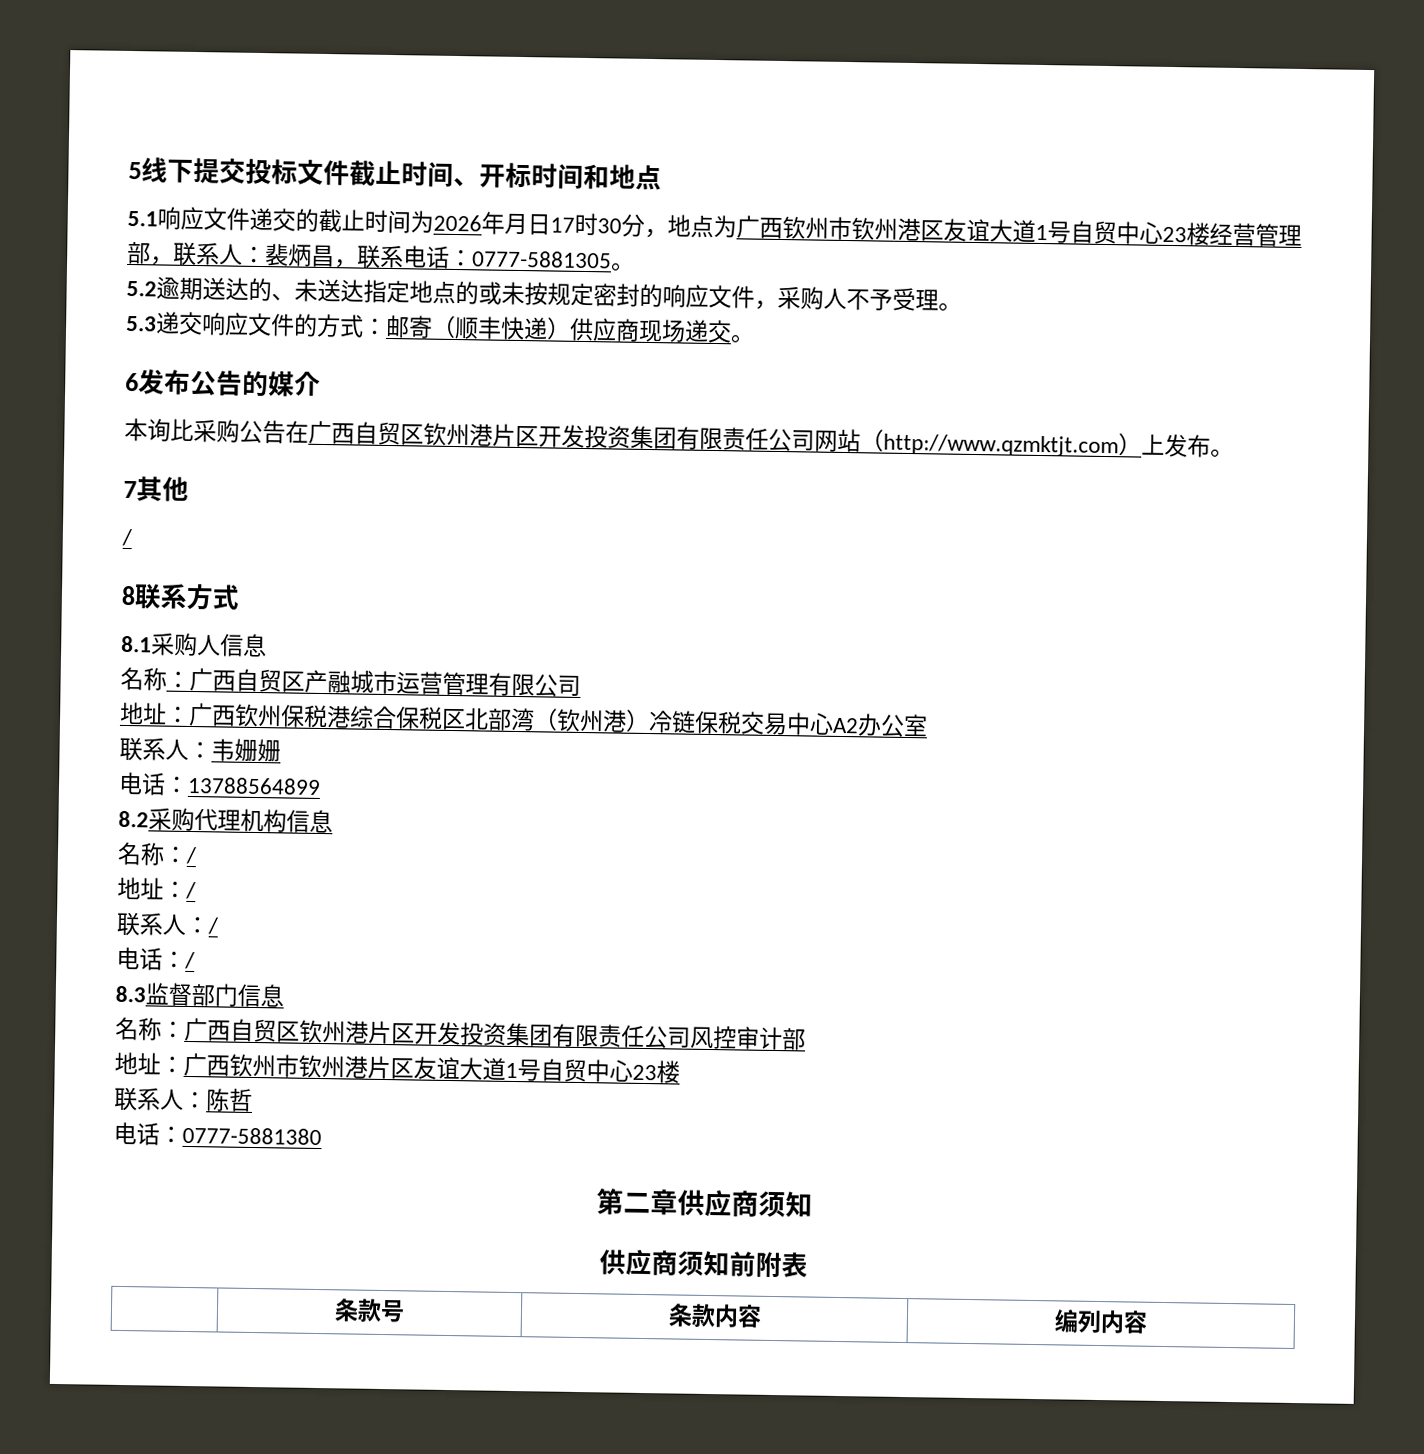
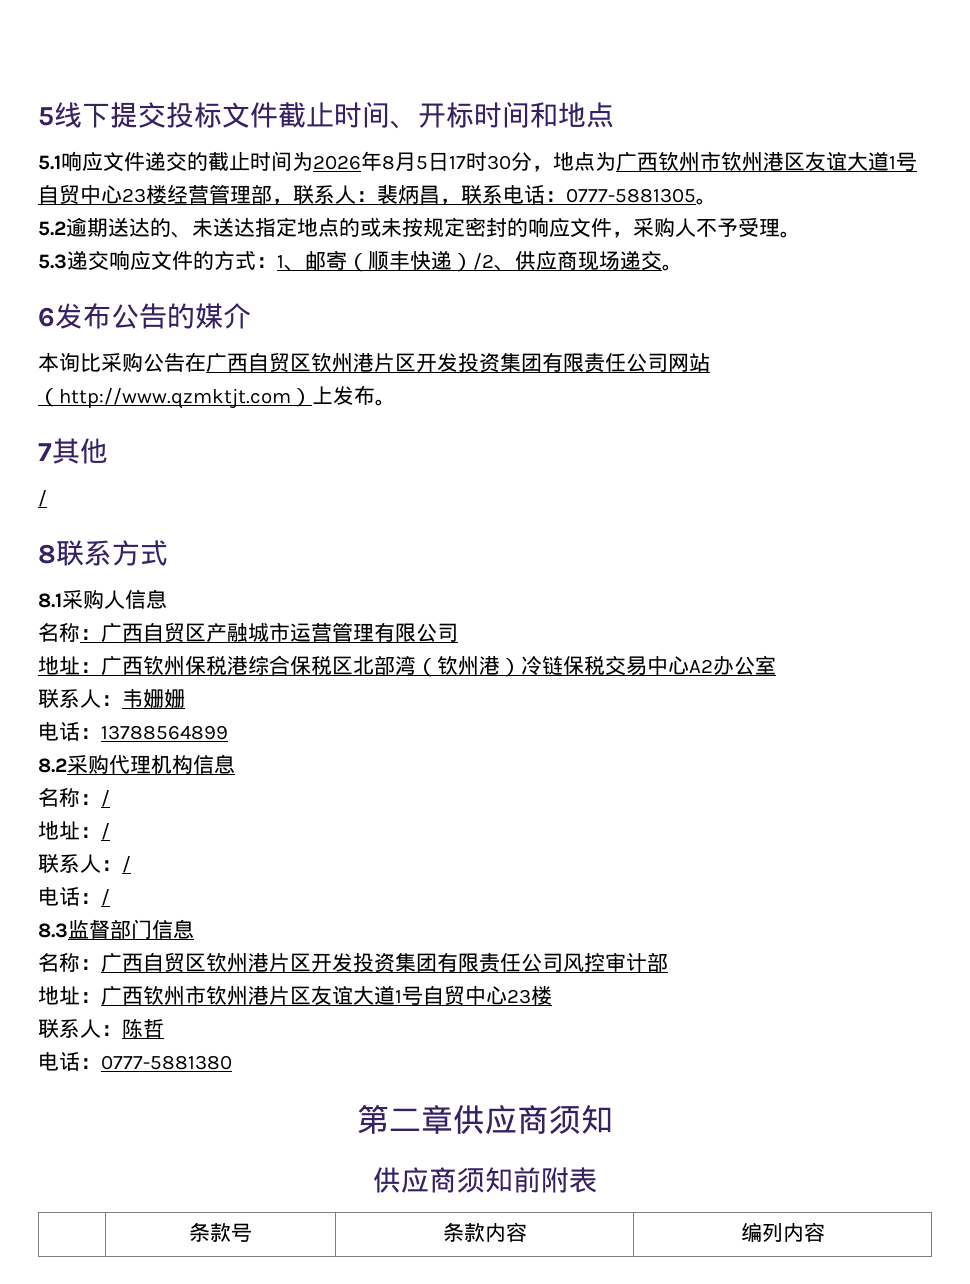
- 5.1响应文件递交的截止时间为2026年月日17时30分，地点为广西钦州市钦州港区友谊大道1号自贸中心23楼经营管理部，联系人：裴炳昌，联系电话：0777-5881305。
+ 5.1响应文件递交的截止时间为2026年8月5日17时30分，地点为广西钦州市钦州港区友谊大道1号自贸中心23楼经营管理部，联系人：裴炳昌，联系电话：0777-5881305。
- 5.3递交响应文件的方式：邮寄（顺丰快递）供应商现场递交。
+ 5.3递交响应文件的方式：1、邮寄（顺丰快递）/2、供应商现场递交。

